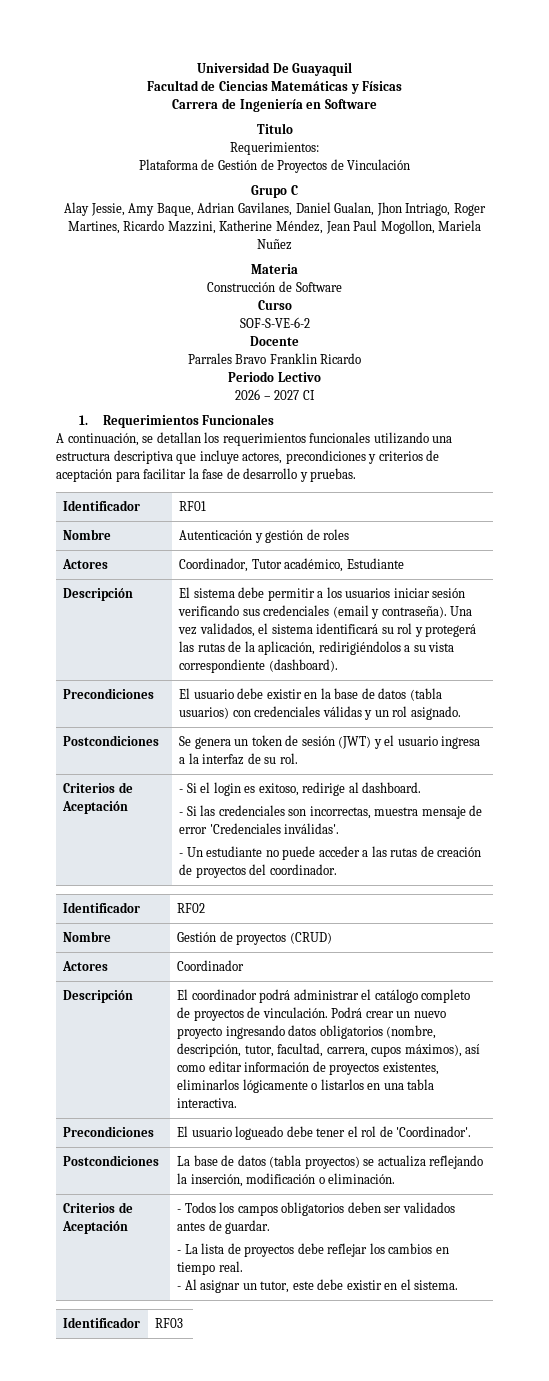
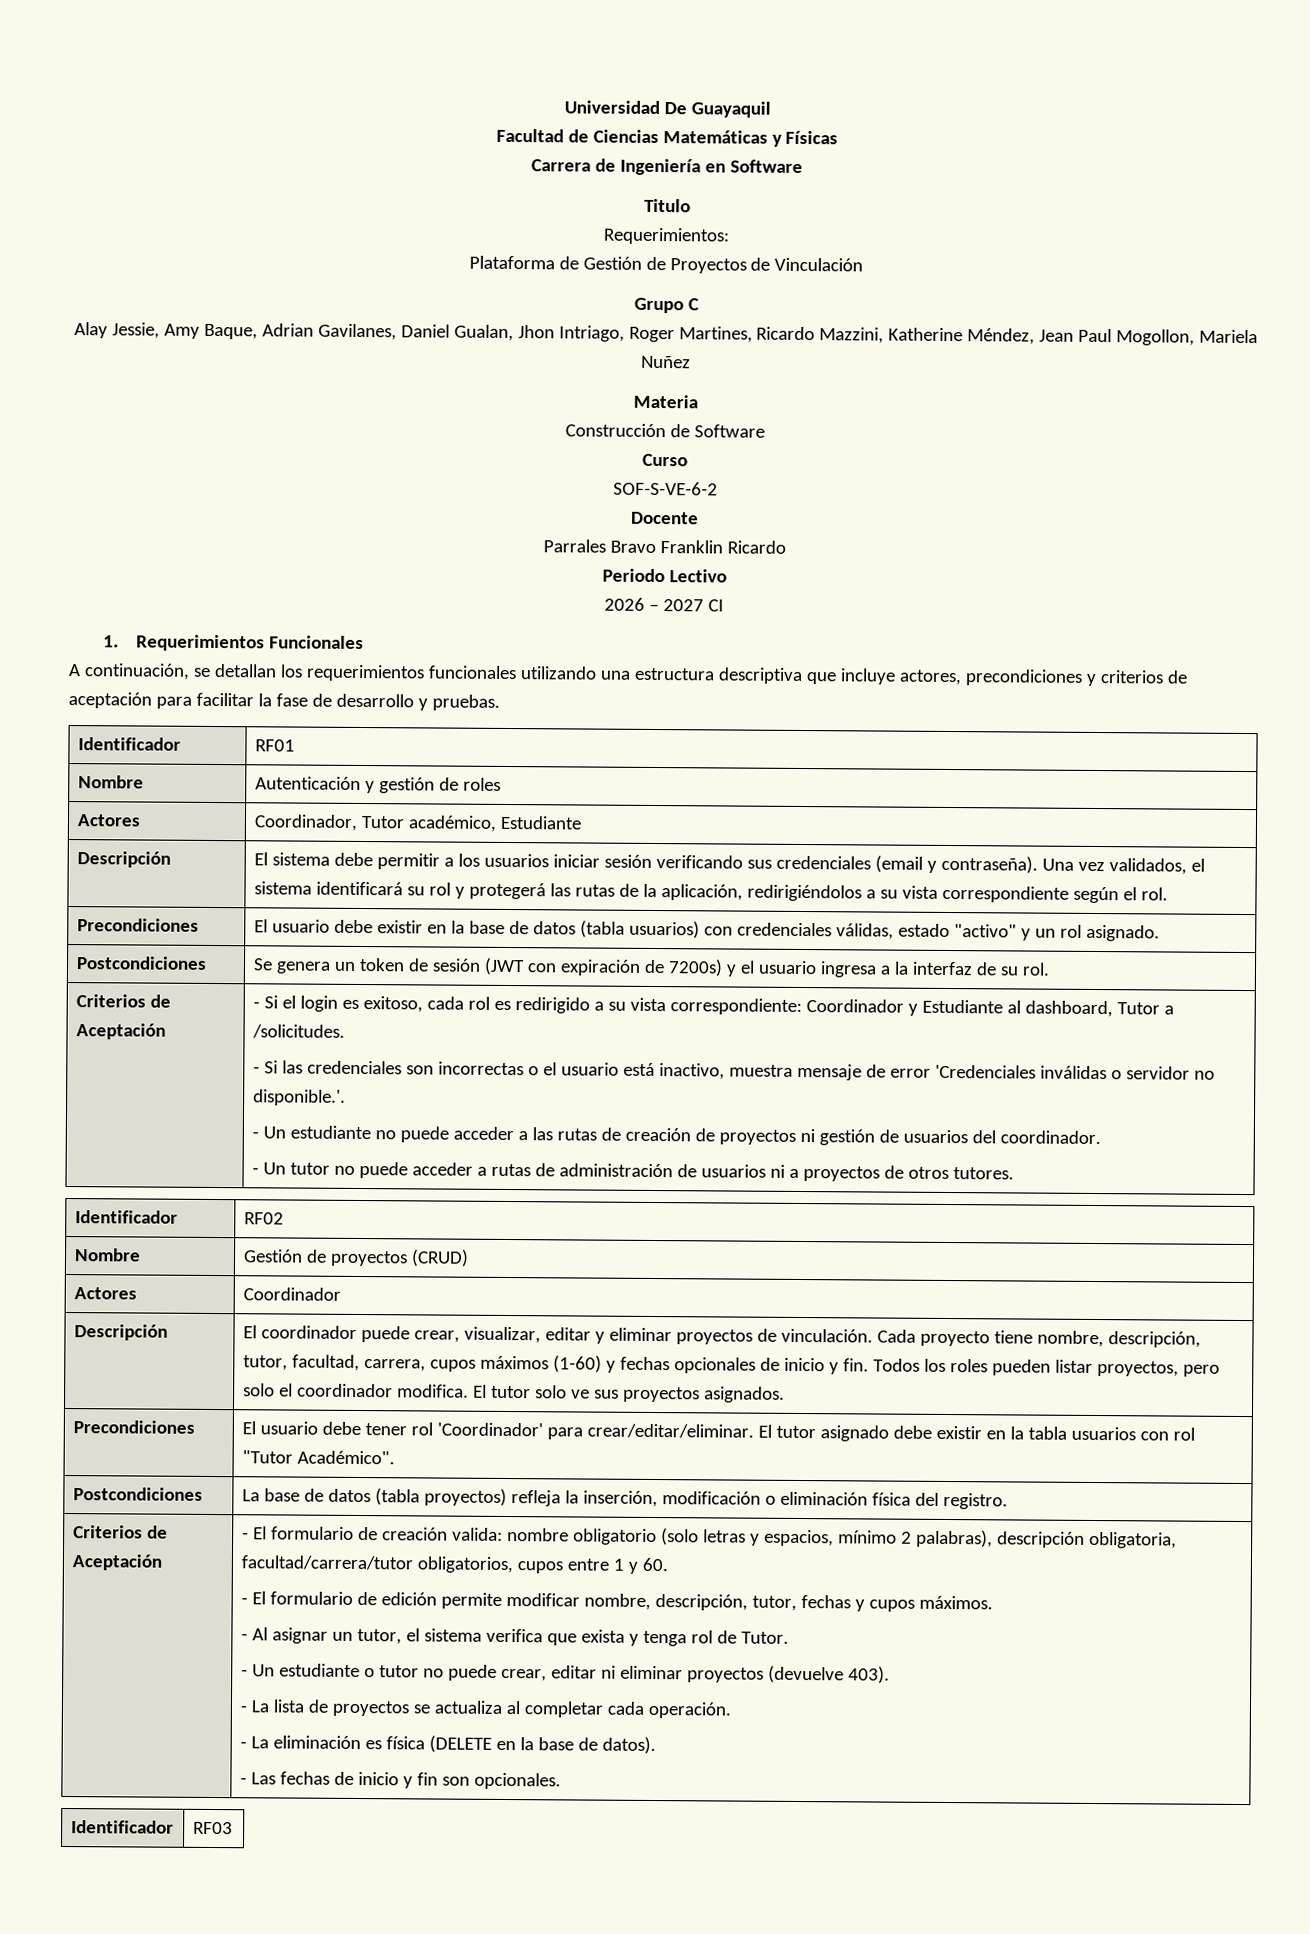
- Descripción | El sistema debe permitir a los usuarios iniciar sesión verificando sus credenciales (email y contraseña). Una vez validados, el sistema identificará su rol y protegerá las rutas de la aplicación, redirigiéndolos a su vista correspondiente (dashboard).
+ Descripción | El sistema debe permitir a los usuarios iniciar sesión verificando sus credenciales (email y contraseña). Una vez validados, el sistema identificará su rol y protegerá las rutas de la aplicación, redirigiéndolos a su vista correspondiente según el rol.
- Precondiciones | El usuario debe existir en la base de datos (tabla usuarios) con credenciales válidas y un rol asignado.
+ Precondiciones | El usuario debe existir en la base de datos (tabla usuarios) con credenciales válidas, estado "activo" y un rol asignado.
- Postcondiciones | Se genera un token de sesión (JWT) y el usuario ingresa a la interfaz de su rol.
+ Postcondiciones | Se genera un token de sesión (JWT con expiración de 7200s) y el usuario ingresa a la interfaz de su rol.
- - Si el login es exitoso, redirige al dashboard.
+ - Si el login es exitoso, cada rol es redirigido a su vista correspondiente: Coordinador y Estudiante al dashboard, Tutor a /solicitudes.
- - Si las credenciales son incorrectas, muestra mensaje de error 'Credenciales inválidas'.
+ - Si las credenciales son incorrectas o el usuario está inactivo, muestra mensaje de error 'Credenciales inválidas o servidor no disponible.'.
- - Un estudiante no puede acceder a las rutas de creación de proyectos del coordinador.
+ - Un estudiante no puede acceder a las rutas de creación de proyectos ni gestión de usuarios del coordinador.
+ - Un tutor no puede acceder a rutas de administración de usuarios ni a proyectos de otros tutores.
- El coordinador podrá administrar el catálogo completo de proyectos de vinculación. Podrá crear un nuevo proyecto ingresando datos obligatorios (nombre, descripción, tutor, facultad, carrera, cupos máximos), así como editar información de proyectos existentes, eliminarlos lógicamente o listarlos en una tabla interactiva.
- Precondiciones | El usuario logueado debe tener el rol de 'Coordinador'.
+ El coordinador puede crear, visualizar, editar y eliminar proyectos de vinculación. Cada proyecto tiene nombre, descripción, tutor, facultad, carrera, cupos máximos (1-60) y fechas opcionales de inicio y fin. Todos los roles pueden listar proyectos, pero solo el coordinador modifica. El tutor solo ve sus proyectos asignados.
+ Precondiciones | El usuario debe tener rol 'Coordinador' para crear/editar/eliminar. El tutor asignado debe existir en la tabla usuarios con rol "Tutor Académico".
- Postcondiciones | La base de datos (tabla proyectos) se actualiza reflejando la inserción, modificación o eliminación.
- Criterios de Aceptación | - Todos los campos obligatorios deben ser validados antes de guardar.
- - La lista de proyectos debe reflejar los cambios en tiempo real.
- - Al asignar un tutor, este debe existir en el sistema.
+ Postcondiciones | La base de datos (tabla proyectos) refleja la inserción, modificación o eliminación física del registro.
+ Criterios de Aceptación | - El formulario de creación valida: nombre obligatorio (solo letras y espacios, mínimo 2 palabras), descripción obligatoria, facultad/carrera/tutor obligatorios, cupos entre 1 y 60.
+ - El formulario de edición permite modificar nombre, descripción, tutor, fechas y cupos máximos.
+ - Al asignar un tutor, el sistema verifica que exista y tenga rol de Tutor.
+ - Un estudiante o tutor no puede crear, editar ni eliminar proyectos (devuelve 403).
+ - La lista de proyectos se actualiza al completar cada operación.
+ - La eliminación es física (DELETE en la base de datos).
+ - Las fechas de inicio y fin son opcionales.

